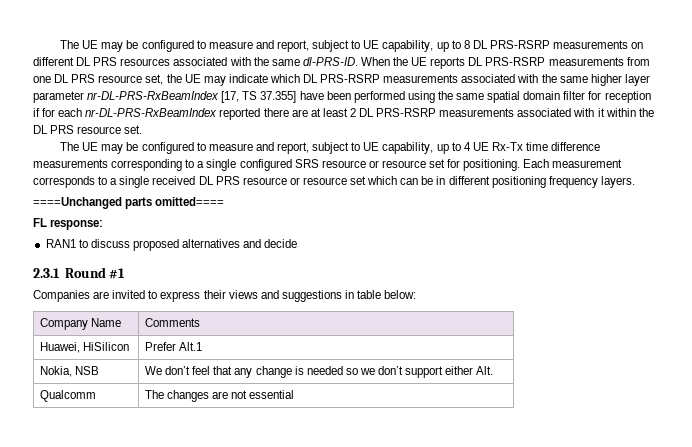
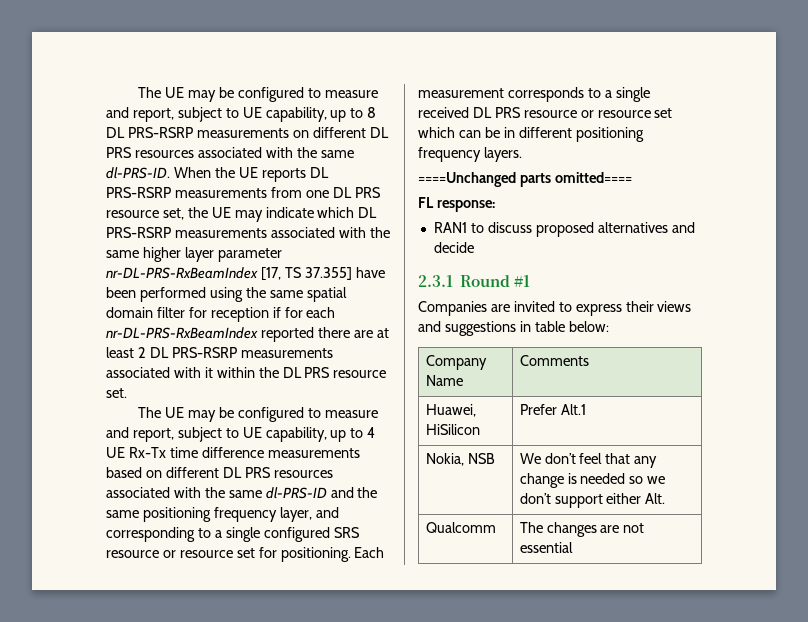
- The UE may be configured to measure and report, subject to UE capability, up to 4 UE Rx-Tx time difference measurements corresponding to a single configured SRS resource or resource set for positioning.
+ The UE may be configured to measure and report, subject to UE capability, up to 4 UE Rx-Tx time difference measurements based on different DL PRS resources associated with the same dl-PRS-ID and the same positioning frequency layer, and corresponding to a single configured SRS resource or resource set for positioning.

